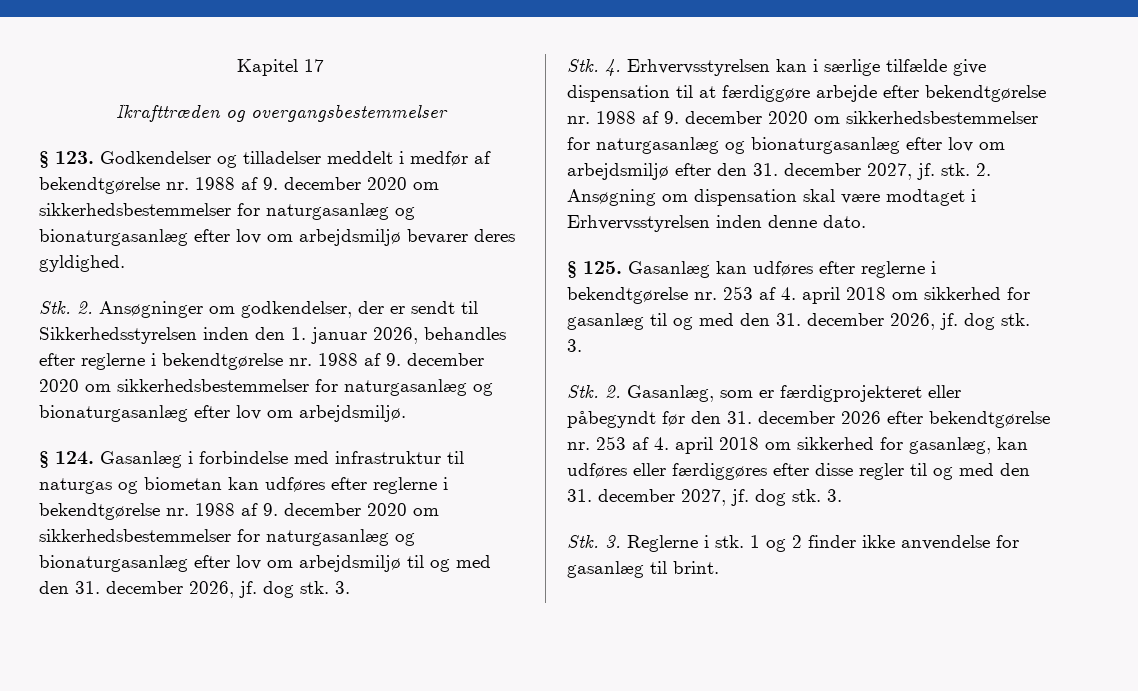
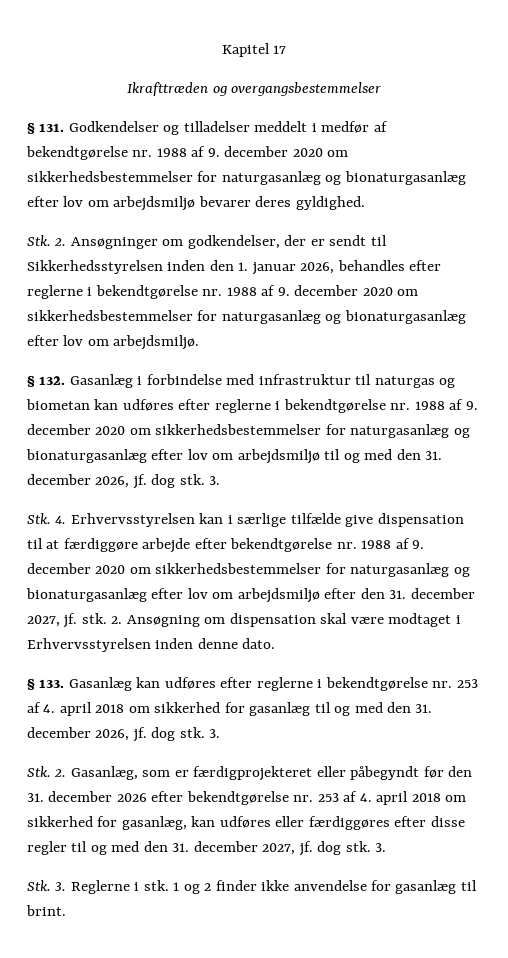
- § 123. Godkendelser og tilladelser meddelt i medfør af bekendtgørelse nr. 1988 af 9. december 2020 om sikkerhedsbestemmelser for naturgasanlæg og bionaturgasanlæg efter lov om arbejdsmiljø bevarer deres gyldighed.
+ § 131. Godkendelser og tilladelser meddelt i medfør af bekendtgørelse nr. 1988 af 9. december 2020 om sikkerhedsbestemmelser for naturgasanlæg og bionaturgasanlæg efter lov om arbejdsmiljø bevarer deres gyldighed.
- § 124. Gasanlæg i forbindelse med infrastruktur til naturgas og biometan kan udføres efter reglerne i bekendtgørelse nr. 1988 af 9. december 2020 om sikkerhedsbestemmelser for naturgasanlæg og bionaturgasanlæg efter lov om arbejdsmiljø til og med den 31. december 2026, jf. dog stk.
+ § 132. Gasanlæg i forbindelse med infrastruktur til naturgas og biometan kan udføres efter reglerne i bekendtgørelse nr. 1988 af 9. december 2020 om sikkerhedsbestemmelser for naturgasanlæg og bionaturgasanlæg efter lov om arbejdsmiljø til og med den 31. december 2026, jf. dog stk.
- § 125. Gasanlæg kan udføres efter reglerne i bekendtgørelse nr. 253 af 4. april 2018 om sikkerhed for gasanlæg til og med den 31. december 2026, jf. dog stk.
+ § 133. Gasanlæg kan udføres efter reglerne i bekendtgørelse nr. 253 af 4. april 2018 om sikkerhed for gasanlæg til og med den 31. december 2026, jf. dog stk.

